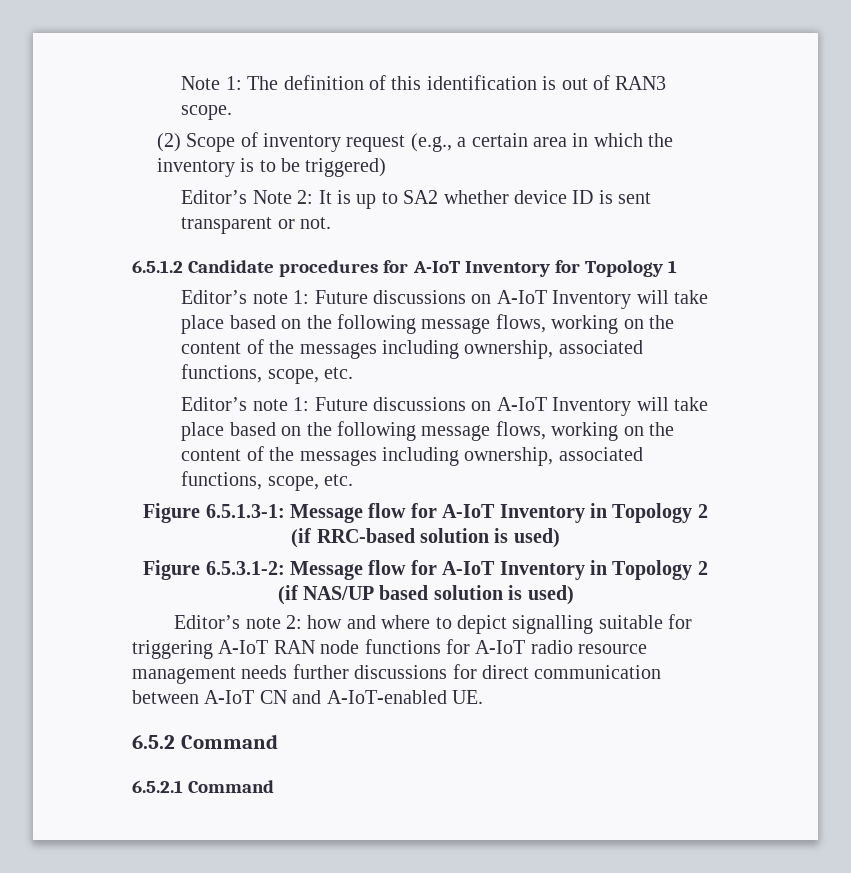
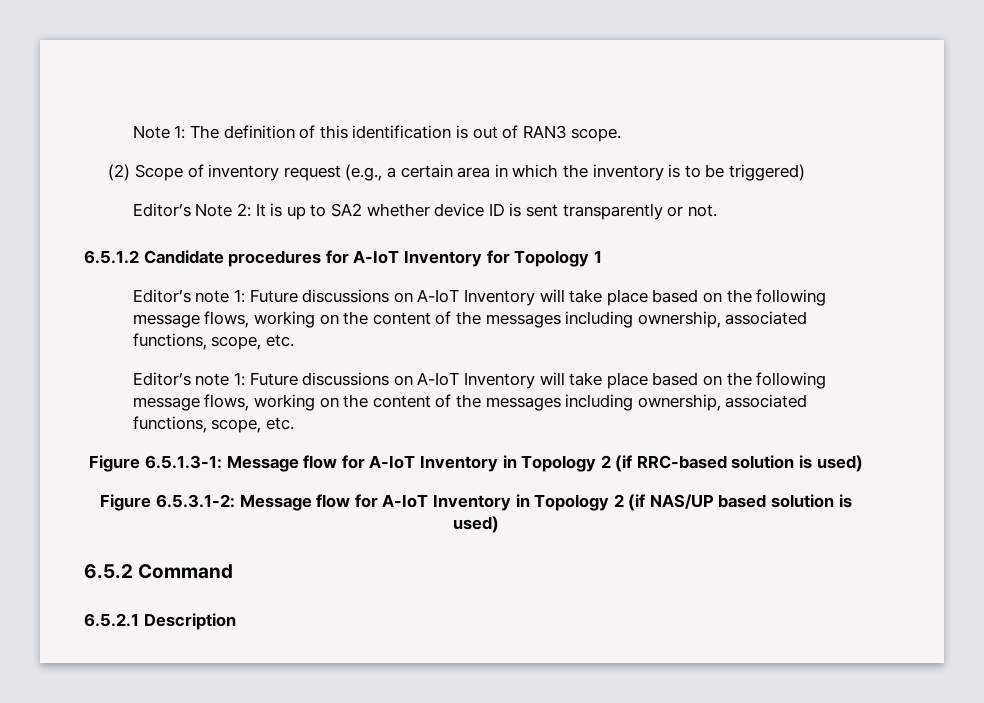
- Editor’s Note 2: It is up to SA2 whether device ID is sent transparent or not.
+ Editor’s Note 2: It is up to SA2 whether device ID is sent transparently or not.
- Editor’s note 2: how and where to depict signalling suitable for triggering A-IoT RAN node functions for A-IoT radio resource management needs further discussions for direct communication between A-IoT CN and A-IoT-enabled UE.
- 6.5.2.1 Command
+ 6.5.2.1 Description

